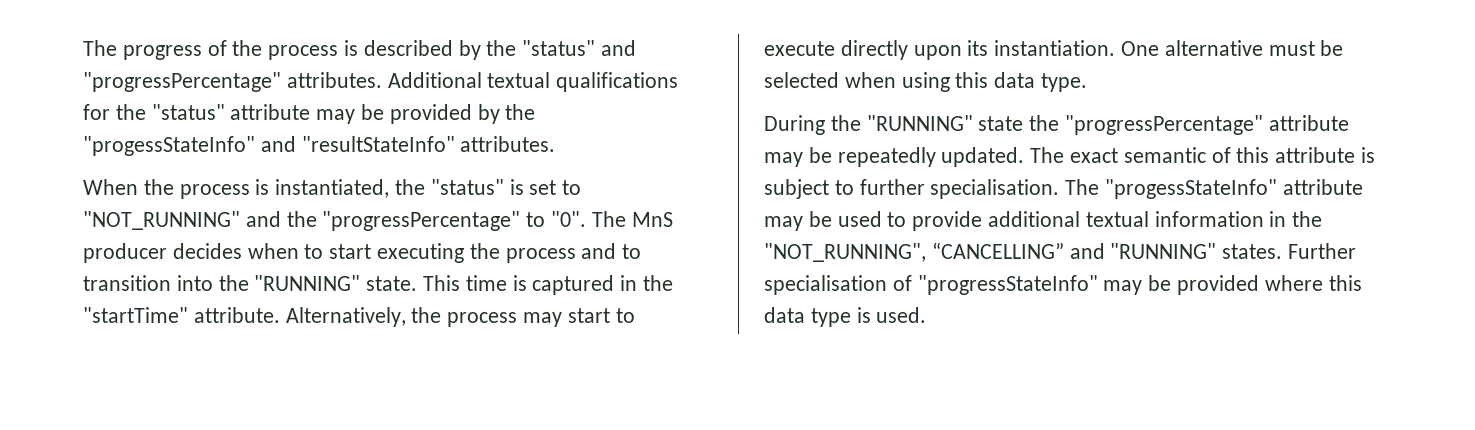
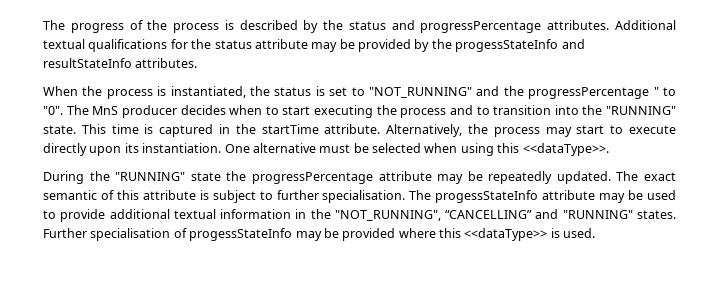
- The progress of the process is described by the "status" and "progressPercentage" attributes.
+ The progress of the process is described by the status and progressPercentage attributes.
- Additional textual qualifications for the "status" attribute may be provided by the "progessStateInfo" and "resultStateInfo" attributes.
+ Additional textual qualifications for the status attribute may be provided by the progessStateInfo and resultStateInfo attributes.
- When the process is instantiated, the "status" is set to "NOT_RUNNING" and the "progressPercentage" to "0".
+ When the process is instantiated, the status is set to "NOT_RUNNING" and the progressPercentage " to "0".
- This time is captured in the "startTime" attribute.
+ This time is captured in the startTime attribute.
- One alternative must be selected when using this data type.
+ One alternative must be selected when using this <<dataType>>.
- During the "RUNNING" state the "progressPercentage" attribute may be repeatedly updated.
+ During the "RUNNING" state the progressPercentage attribute may be repeatedly updated.
- The "progessStateInfo" attribute may be used to provide additional textual information in the "NOT_RUNNING", “CANCELLING” and "RUNNING" states.
+ The progessStateInfo attribute may be used to provide additional textual information in the "NOT_RUNNING", “CANCELLING” and "RUNNING" states.
- Further specialisation of "progressStateInfo" may be provided where this data type is used.
+ Further specialisation of progessStateInfo may be provided where this <<dataType>> is used.

